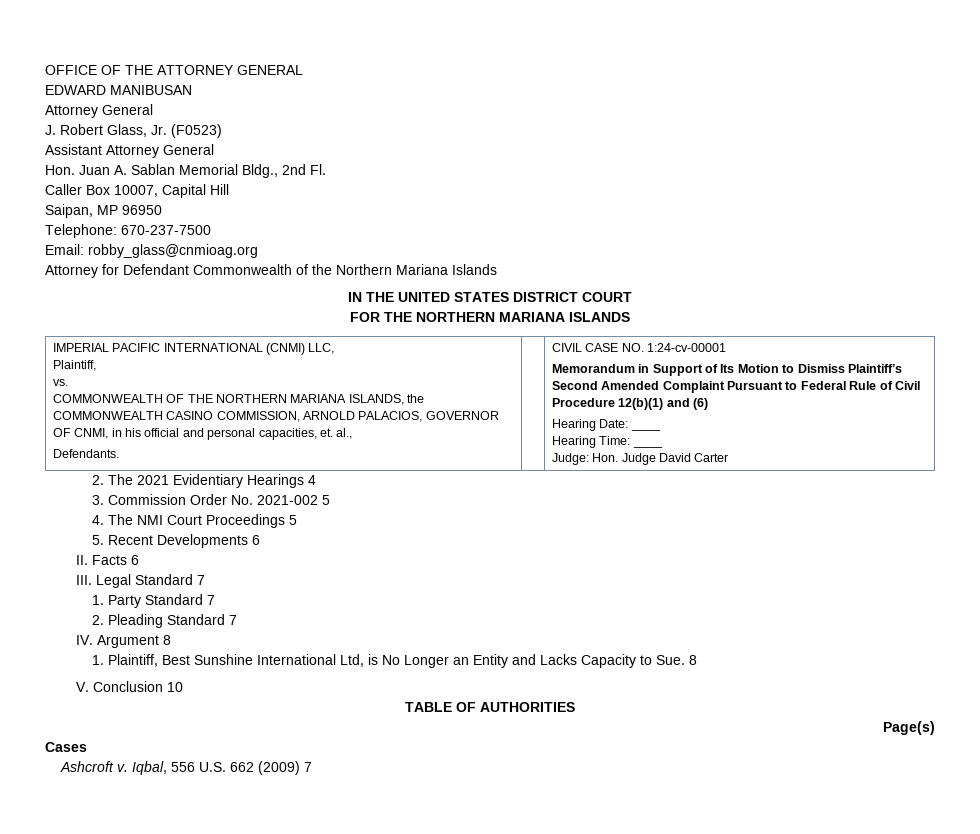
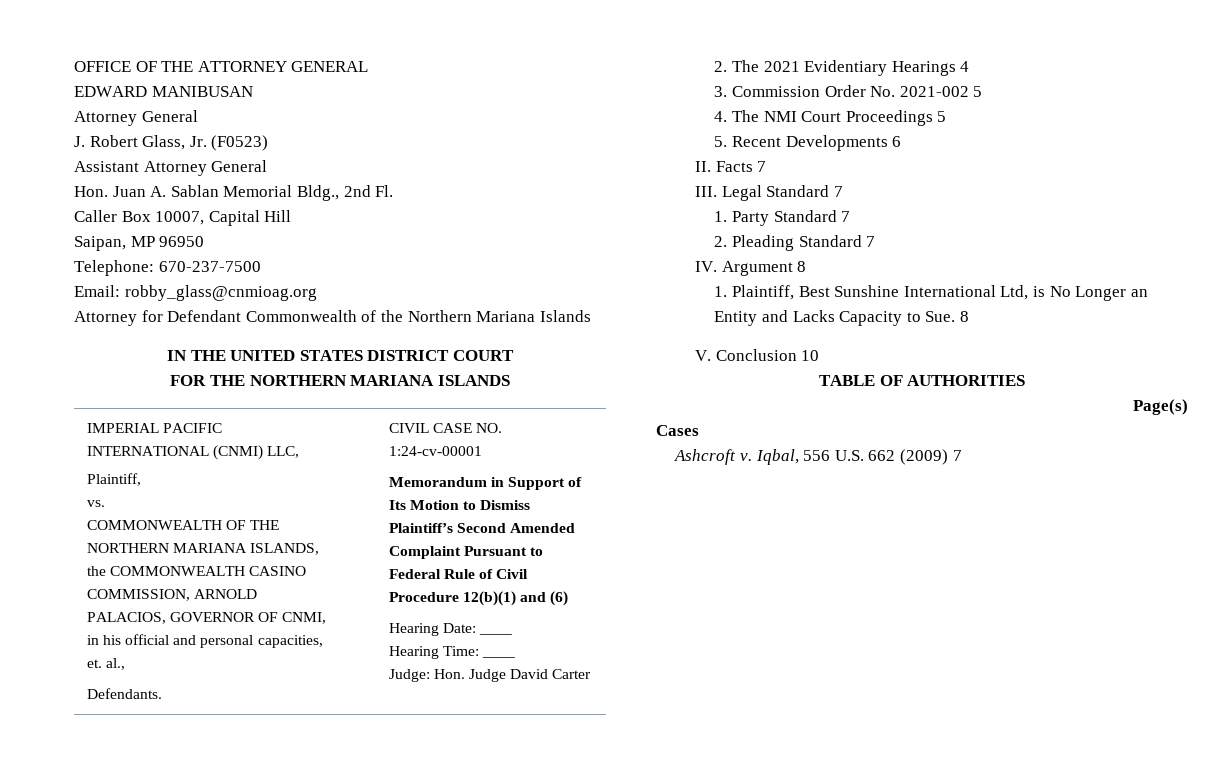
- II. Facts 6
+ II. Facts 7

